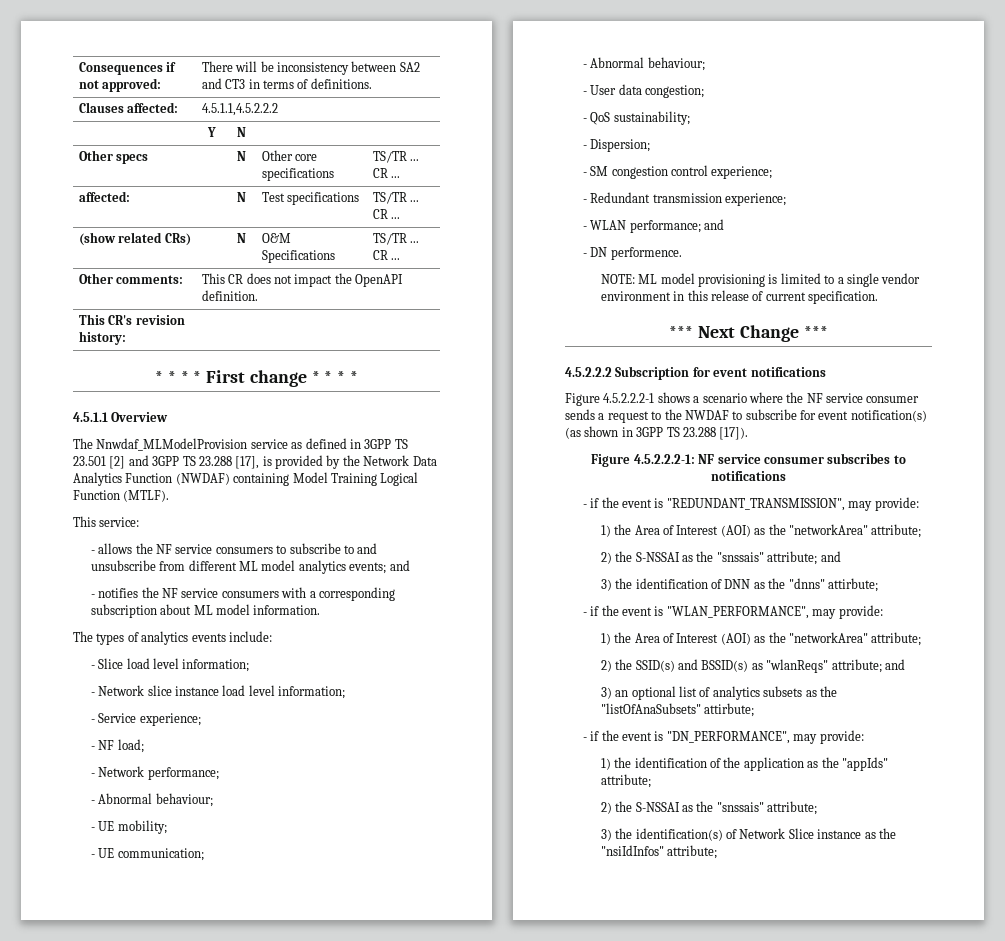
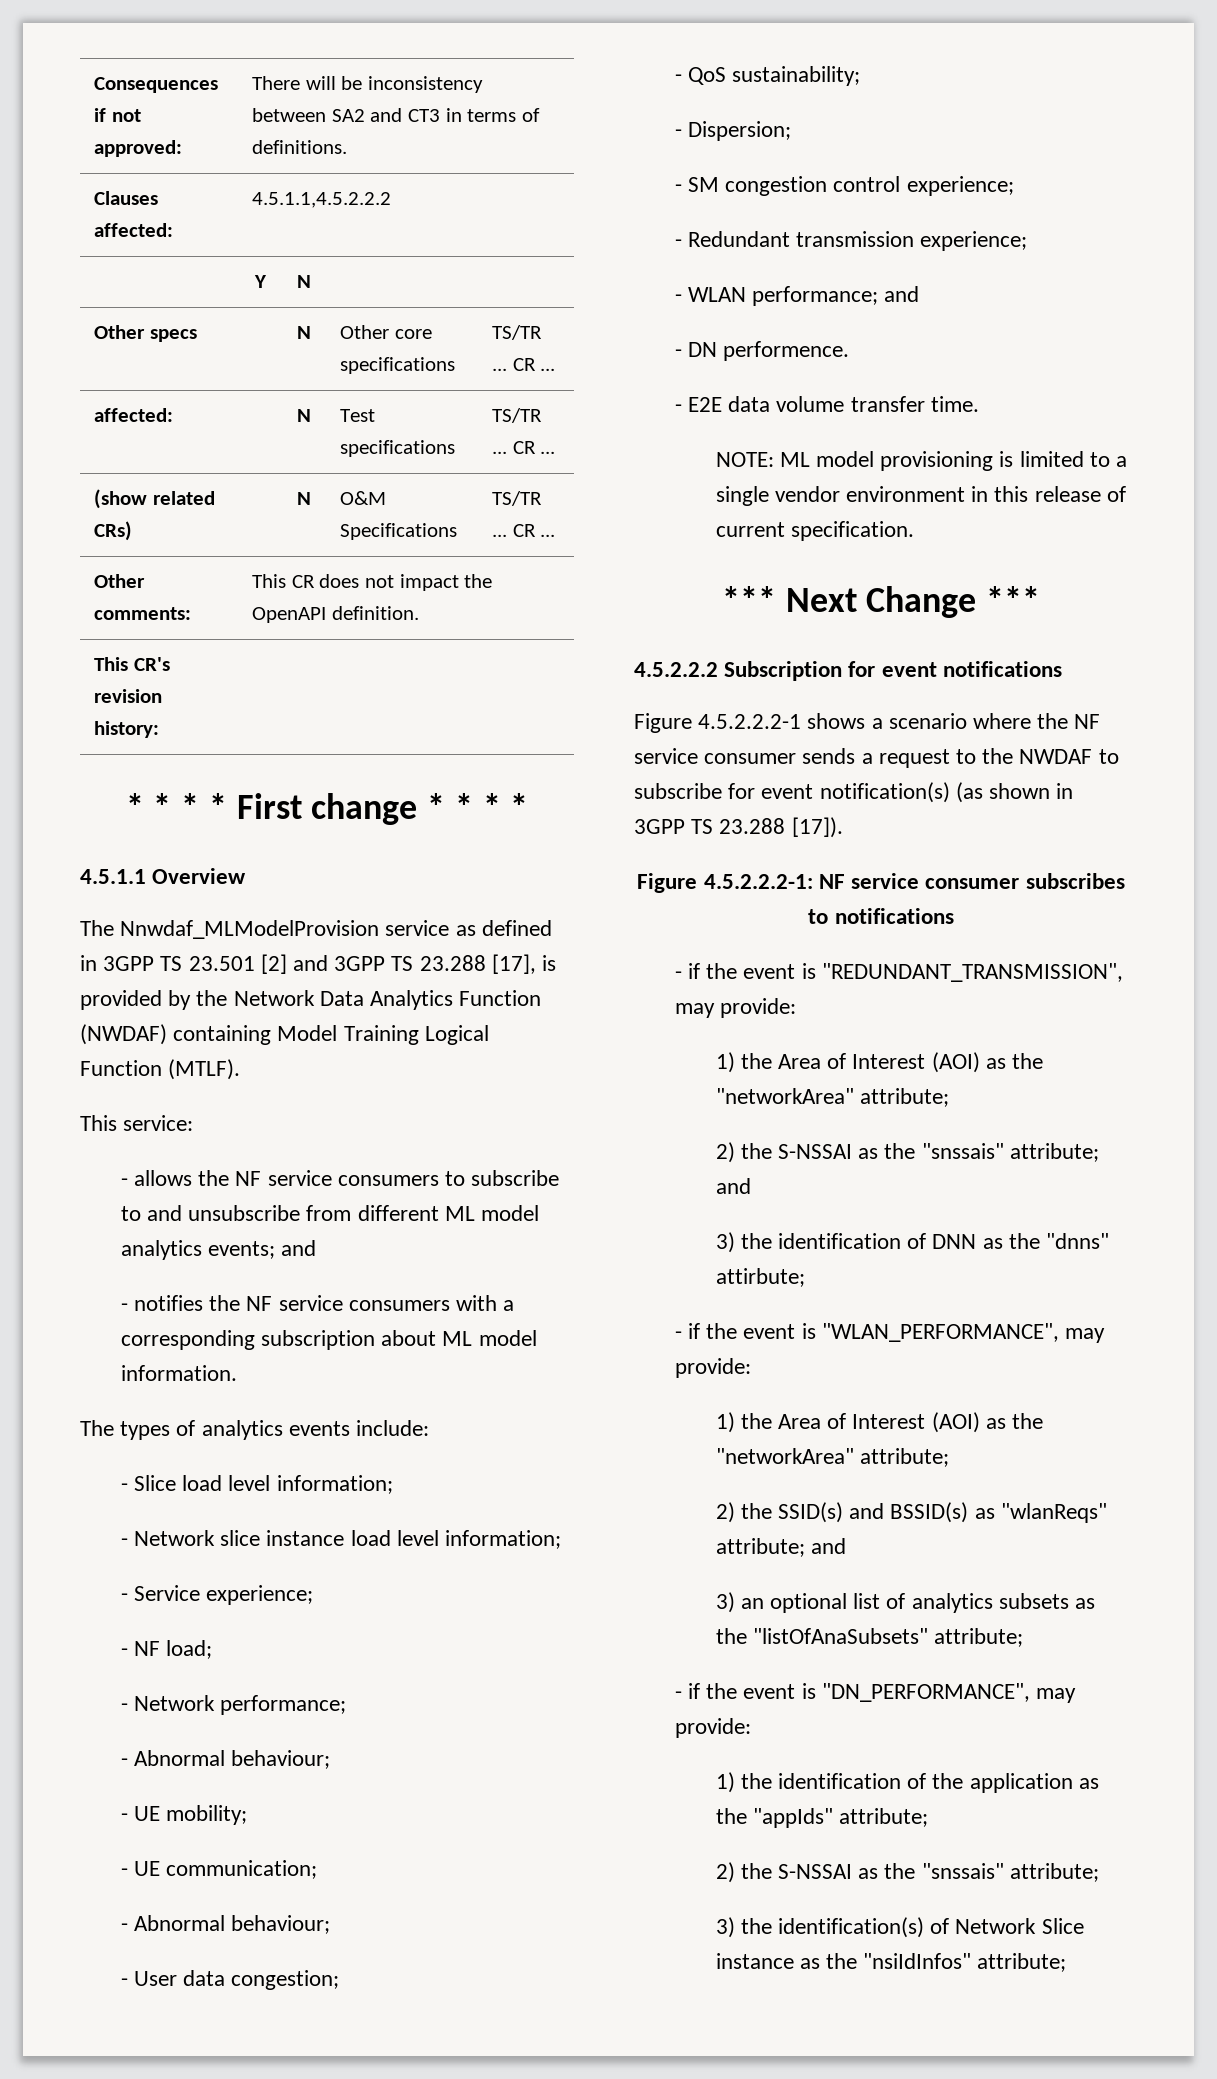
+ - E2E data volume transfer time.
- 3) an optional list of analytics subsets as the "listOfAnaSubsets" attirbute;
+ 3) an optional list of analytics subsets as the "listOfAnaSubsets" attribute;

